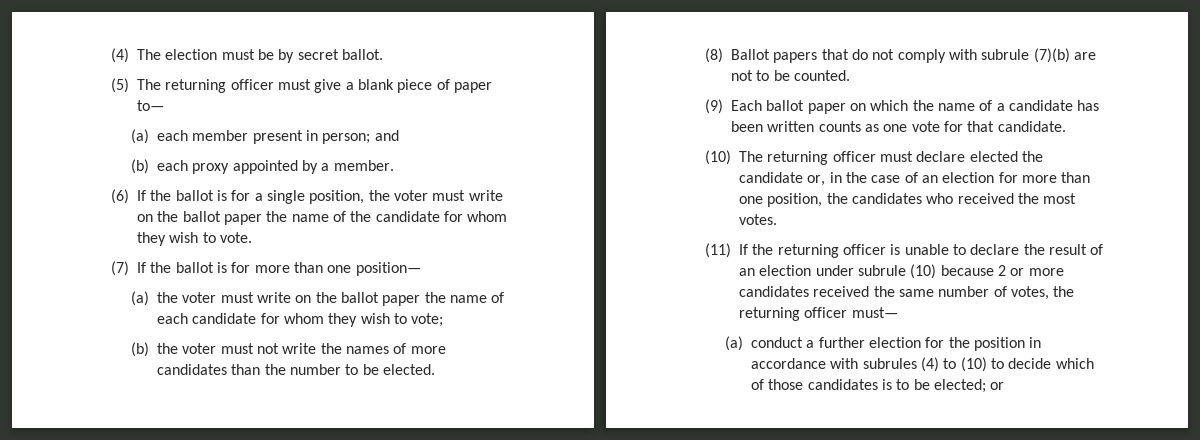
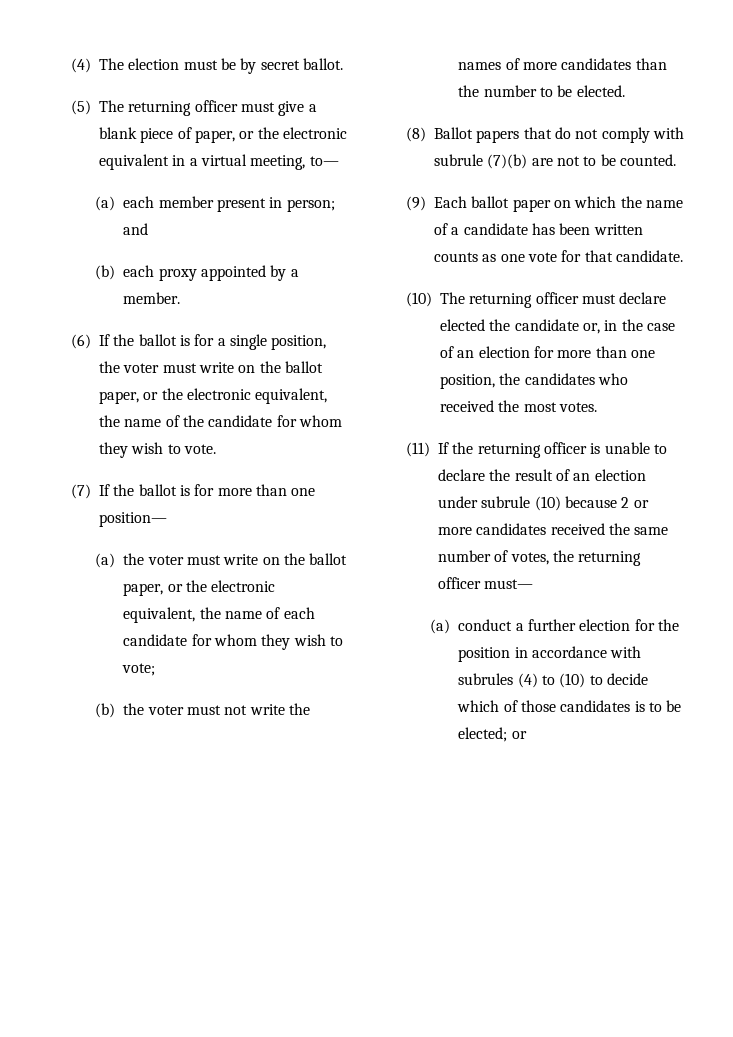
- (5) The returning officer must give a blank piece of paper to—
+ (5) The returning officer must give a blank piece of paper, or the electronic equivalent in a virtual meeting, to—
- (6) If the ballot is for a single position, the voter must write on the ballot paper the name of the candidate for whom they wish to vote.
+ (6) If the ballot is for a single position, the voter must write on the ballot paper, or the electronic equivalent, the name of the candidate for whom they wish to vote.
- (a) the voter must write on the ballot paper the name of each candidate for whom they wish to vote;
+ (a) the voter must write on the ballot paper, or the electronic equivalent, the name of each candidate for whom they wish to vote;

